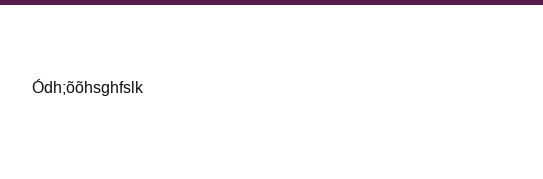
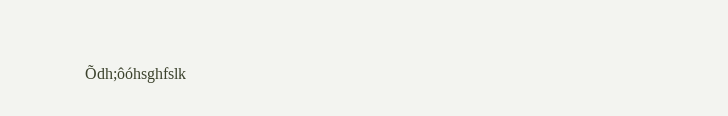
- Ódh;õõhsghfslk
+ Õdh;ôóhsghfslk

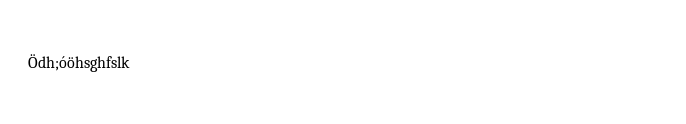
- Õdh;ôóhsghfslk
+ Ödh;óöhsghfslk

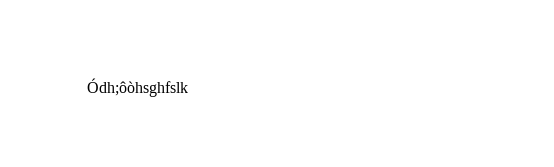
- Ödh;óöhsghfslk
+ Ódh;ôòhsghfslk

